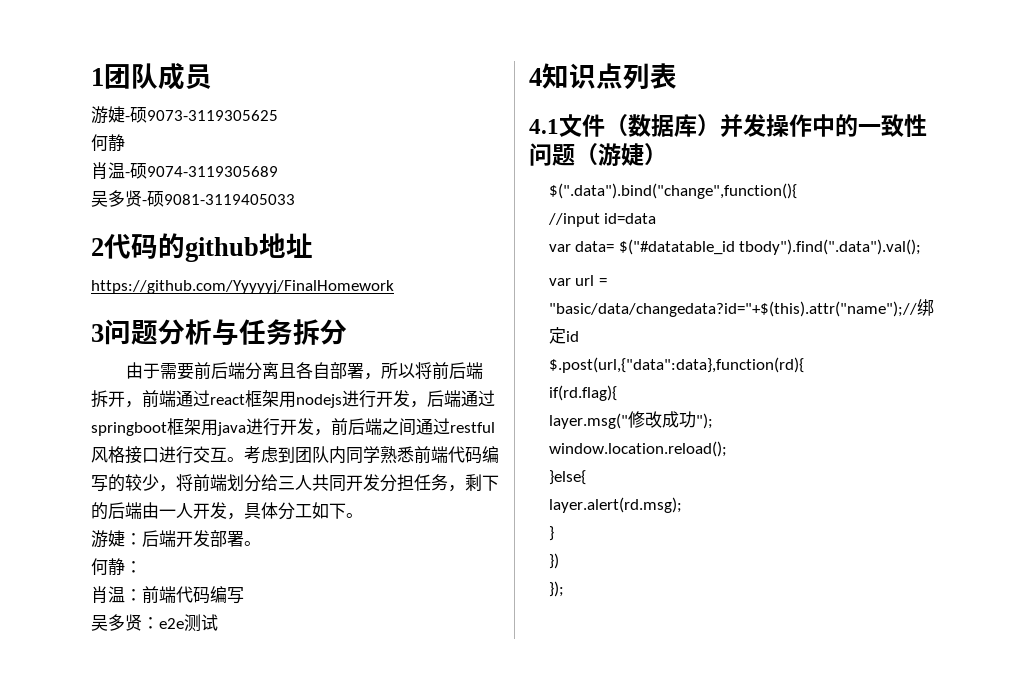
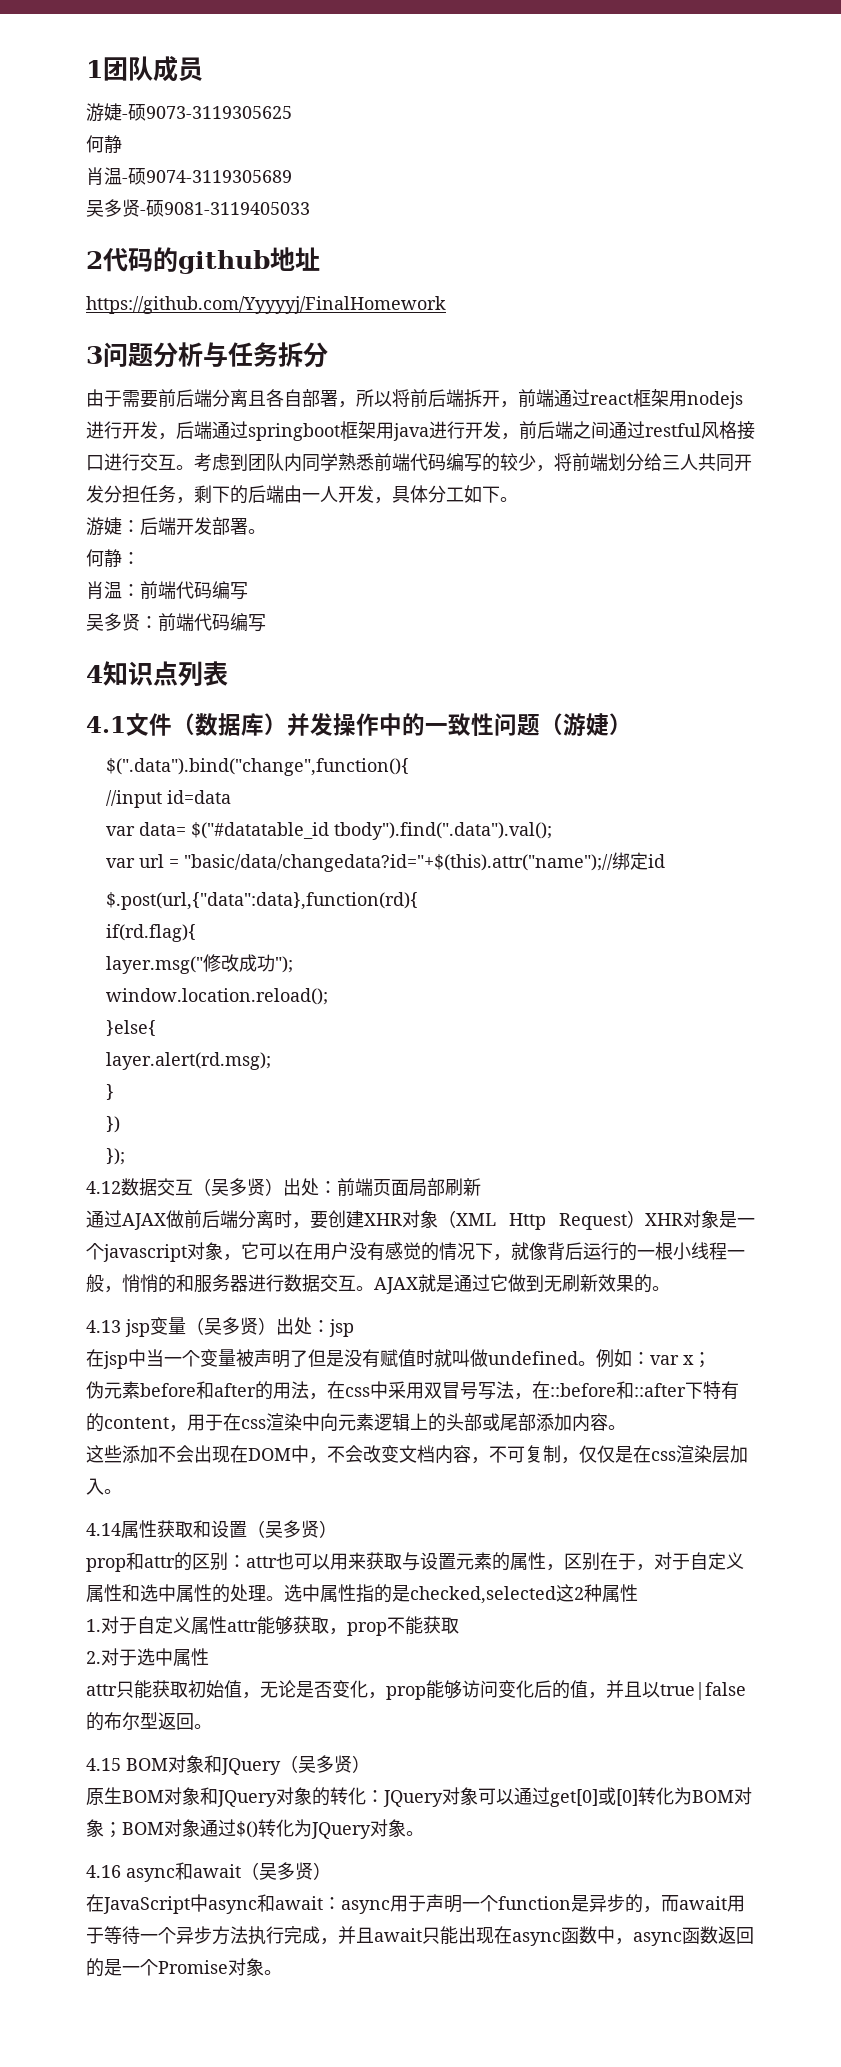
- 吴多贤：e2e测试
+ 吴多贤：前端代码编写
+ 4.12数据交互（吴多贤）出处：前端页面局部刷新
+ 通过AJAX做前后端分离时，要创建XHR对象（XML Http Request）XHR对象是一个javascript对象，它可以在用户没有感觉的情况下，就像背后运行的一根小线程一般，悄悄的和服务器进行数据交互。AJAX就是通过它做到无刷新效果的。
+ 4.13 jsp变量（吴多贤）出处：jsp
+ 在jsp中当一个变量被声明了但是没有赋值时就叫做undefined。例如：var x；
+ 伪元素before和after的用法，在css中采用双冒号写法，在::before和::after下特有的content，用于在css渲染中向元素逻辑上的头部或尾部添加内容。
+ 这些添加不会出现在DOM中，不会改变文档内容，不可复制，仅仅是在css渲染层加入。
+ 4.14属性获取和设置（吴多贤）
+ prop和attr的区别：attr也可以用来获取与设置元素的属性，区别在于，对于自定义属性和选中属性的处理。选中属性指的是checked,selected这2种属性
+ 1.对于自定义属性attr能够获取，prop不能获取
+ 2.对于选中属性
+ attr只能获取初始值，无论是否变化，prop能够访问变化后的值，并且以true|false的布尔型返回。
+ 4.15 BOM对象和JQuery（吴多贤）
+ 原生BOM对象和JQuery对象的转化：JQuery对象可以通过get[0]或[0]转化为BOM对象；BOM对象通过$()转化为JQuery对象。
+ 4.16 async和await（吴多贤）
+ 在JavaScript中async和await：async用于声明一个function是异步的，而await用于等待一个异步方法执行完成，并且await只能出现在async函数中，async函数返回的是一个Promise对象。

